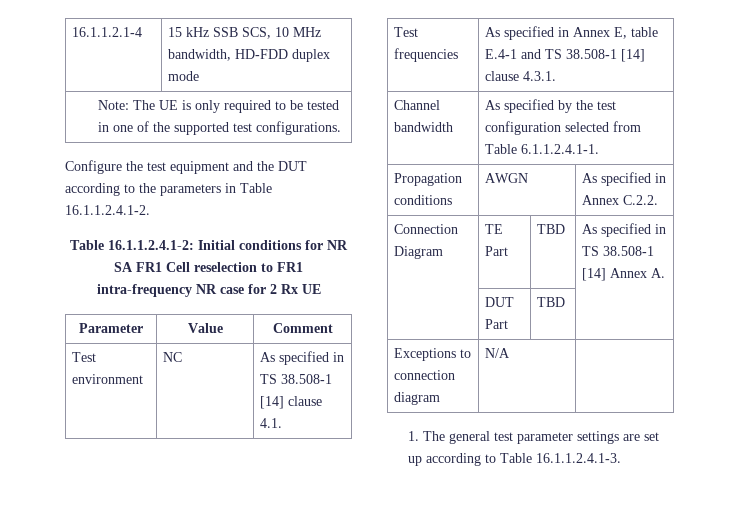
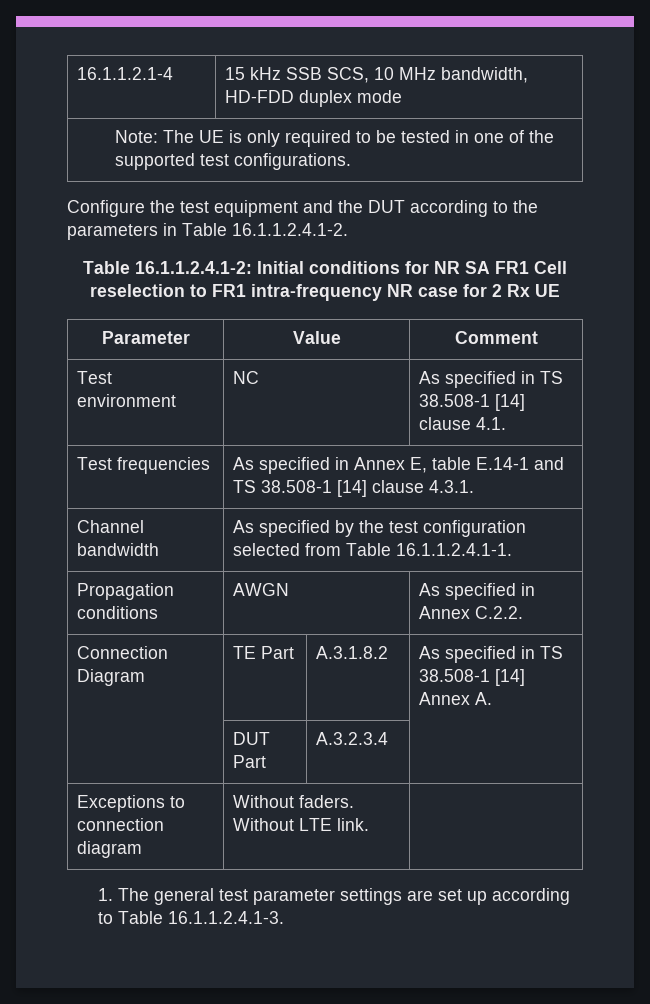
- Test frequencies | As specified in Annex E, table E.4-1 and TS 38.508-1 [14] clause 4.3.1.
+ Test frequencies | As specified in Annex E, table E.14-1 and TS 38.508-1 [14] clause 4.3.1.
- Channel bandwidth | As specified by the test configuration selected from Table 6.1.1.2.4.1-1.
+ Channel bandwidth | As specified by the test configuration selected from Table 16.1.1.2.4.1-1.
- Connection Diagram | TE Part | TBD | As specified in TS 38.508-1 [14] Annex A.
+ Connection Diagram | TE Part | A.3.1.8.2 | As specified in TS 38.508-1 [14] Annex A.
- | DUT Part | TBD |
+ | DUT Part | A.3.2.3.4 |
- Exceptions to connection diagram | N/A |
+ Exceptions to connection diagram | Without faders. Without LTE link. |

